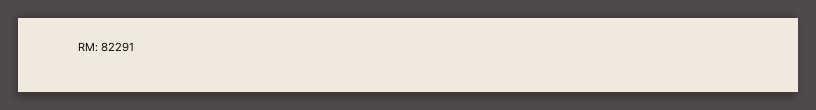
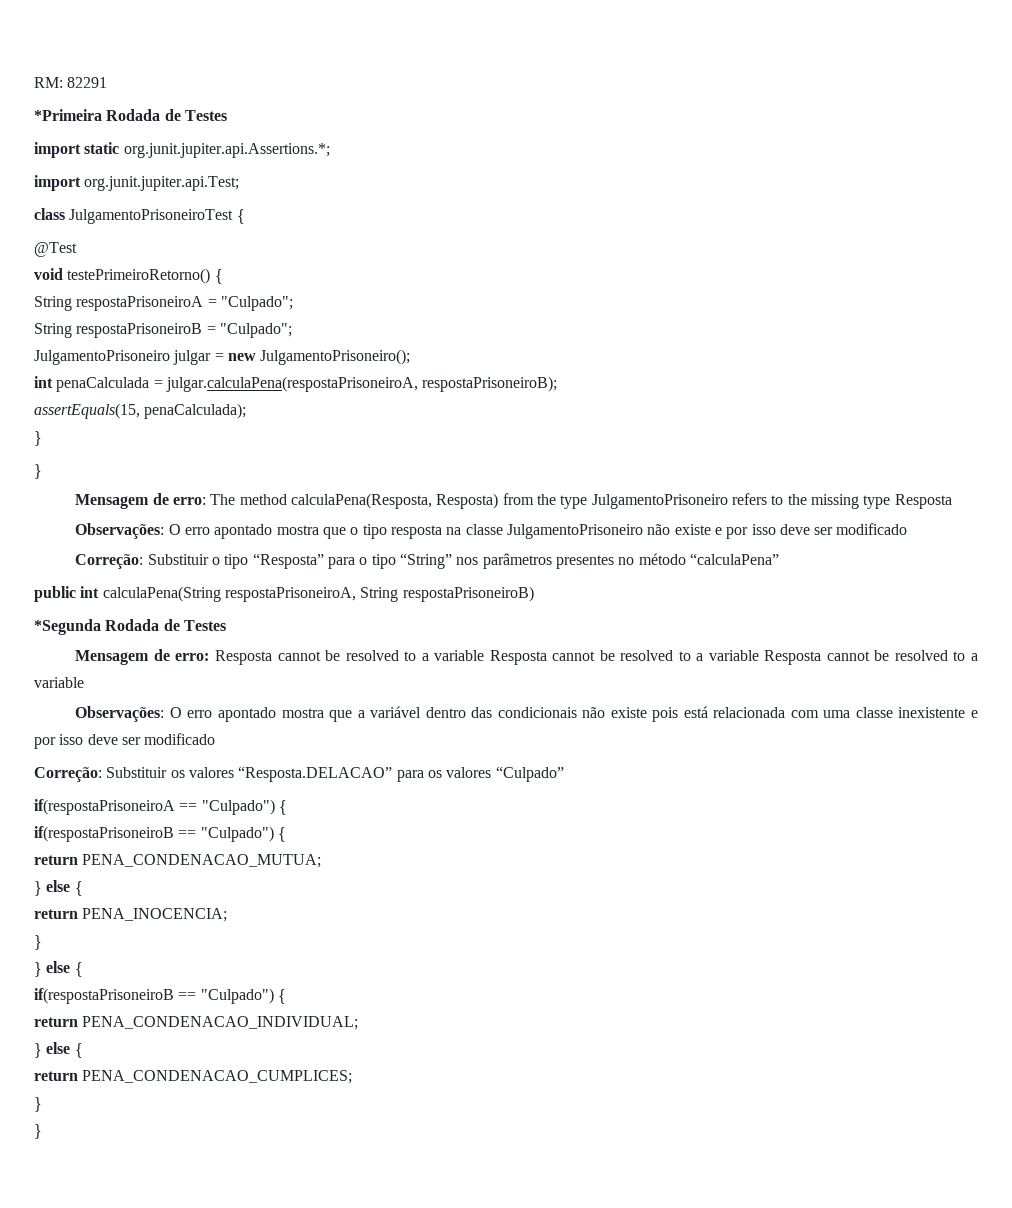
+ *Primeira Rodada de Testes
+ import static org.junit.jupiter.api.Assertions.*;
+ import org.junit.jupiter.api.Test;
+ class JulgamentoPrisoneiroTest {
+ @Test
+ void testePrimeiroRetorno() {
+ String respostaPrisoneiroA = "Culpado";
+ String respostaPrisoneiroB = "Culpado";
+ JulgamentoPrisoneiro julgar = new JulgamentoPrisoneiro();
+ int penaCalculada = julgar.calculaPena(respostaPrisoneiroA, respostaPrisoneiroB);
+ assertEquals(15, penaCalculada);
+ }
+ }
+ Mensagem de erro: The method calculaPena(Resposta, Resposta) from the type JulgamentoPrisoneiro refers to the missing type Resposta
+ Observações: O erro apontado mostra que o tipo resposta na classe JulgamentoPrisoneiro não existe e por isso deve ser modificado
+ Correção: Substituir o tipo “Resposta” para o tipo “String” nos parâmetros presentes no método “calculaPena”
+ public int calculaPena(String respostaPrisoneiroA, String respostaPrisoneiroB)
+ *Segunda Rodada de Testes
+ Mensagem de erro: Resposta cannot be resolved to a variable Resposta cannot be resolved to a variable Resposta cannot be resolved to a variable
+ Observações: O erro apontado mostra que a variável dentro das condicionais não existe pois está relacionada com uma classe inexistente e por isso deve ser modificado
+ Correção: Substituir os valores “Resposta.DELACAO” para os valores “Culpado”
+ if(respostaPrisoneiroA == "Culpado") {
+ if(respostaPrisoneiroB == "Culpado") {
+ return PENA_CONDENACAO_MUTUA;
+ } else {
+ return PENA_INOCENCIA;
+ }
+ } else {
+ if(respostaPrisoneiroB == "Culpado") {
+ return PENA_CONDENACAO_INDIVIDUAL;
+ } else {
+ return PENA_CONDENACAO_CUMPLICES;
+ }
+ }

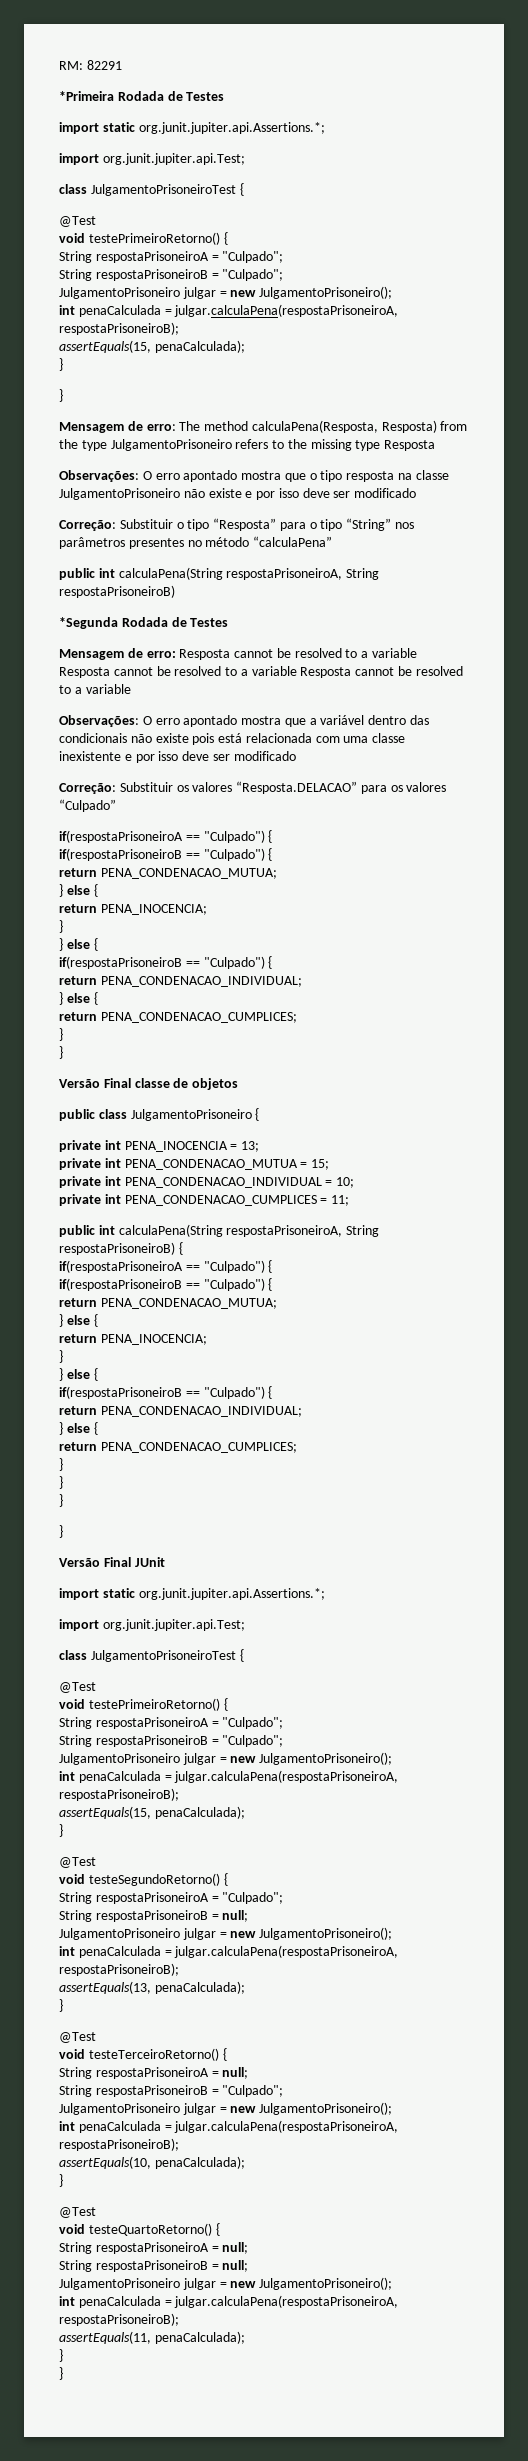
+ Versão Final classe de objetos
+ public class JulgamentoPrisoneiro {
+ private int PENA_INOCENCIA = 13;
+ private int PENA_CONDENACAO_MUTUA = 15;
+ private int PENA_CONDENACAO_INDIVIDUAL = 10;
+ private int PENA_CONDENACAO_CUMPLICES = 11;
+ public int calculaPena(String respostaPrisoneiroA, String respostaPrisoneiroB) {
+ if(respostaPrisoneiroA == "Culpado") {
+ if(respostaPrisoneiroB == "Culpado") {
+ return PENA_CONDENACAO_MUTUA;
+ } else {
+ return PENA_INOCENCIA;
+ }
+ } else {
+ if(respostaPrisoneiroB == "Culpado") {
+ return PENA_CONDENACAO_INDIVIDUAL;
+ } else {
+ return PENA_CONDENACAO_CUMPLICES;
+ }
+ }
+ }
+ }
+ Versão Final JUnit
+ import static org.junit.jupiter.api.Assertions.*;
+ import org.junit.jupiter.api.Test;
+ class JulgamentoPrisoneiroTest {
+ @Test
+ void testePrimeiroRetorno() {
+ String respostaPrisoneiroA = "Culpado";
+ String respostaPrisoneiroB = "Culpado";
+ JulgamentoPrisoneiro julgar = new JulgamentoPrisoneiro();
+ int penaCalculada = julgar.calculaPena(respostaPrisoneiroA, respostaPrisoneiroB);
+ assertEquals(15, penaCalculada);
+ }
+ @Test
+ void testeSegundoRetorno() {
+ String respostaPrisoneiroA = "Culpado";
+ String respostaPrisoneiroB = null;
+ JulgamentoPrisoneiro julgar = new JulgamentoPrisoneiro();
+ int penaCalculada = julgar.calculaPena(respostaPrisoneiroA, respostaPrisoneiroB);
+ assertEquals(13, penaCalculada);
+ }
+ @Test
+ void testeTerceiroRetorno() {
+ String respostaPrisoneiroA = null;
+ String respostaPrisoneiroB = "Culpado";
+ JulgamentoPrisoneiro julgar = new JulgamentoPrisoneiro();
+ int penaCalculada = julgar.calculaPena(respostaPrisoneiroA, respostaPrisoneiroB);
+ assertEquals(10, penaCalculada);
+ }
+ @Test
+ void testeQuartoRetorno() {
+ String respostaPrisoneiroA = null;
+ String respostaPrisoneiroB = null;
+ JulgamentoPrisoneiro julgar = new JulgamentoPrisoneiro();
+ int penaCalculada = julgar.calculaPena(respostaPrisoneiroA, respostaPrisoneiroB);
+ assertEquals(11, penaCalculada);
+ }
+ }

